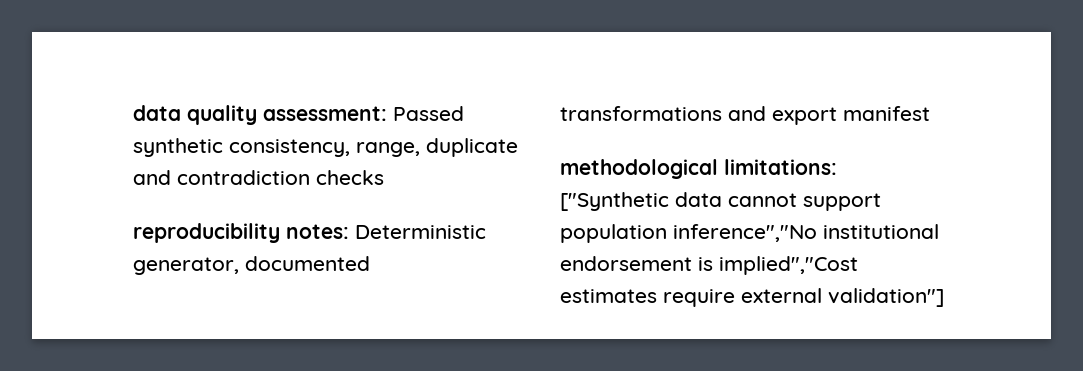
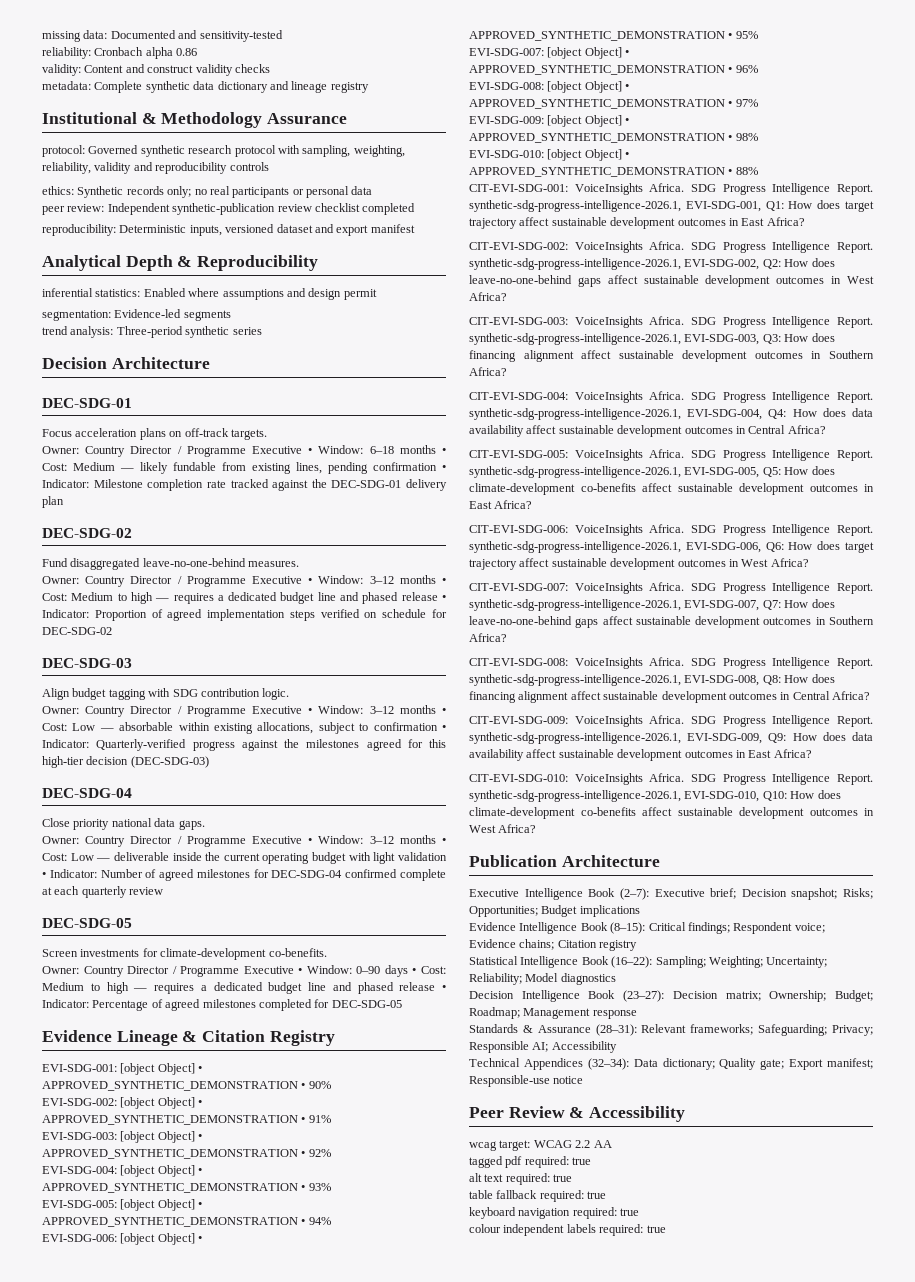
- data quality assessment: Passed synthetic consistency, range, duplicate and contradiction checks
- reproducibility notes: Deterministic generator, documented transformations and export manifest
- methodological limitations: ["Synthetic data cannot support population inference","No institutional endorsement is implied","Cost estimates require external validation"]
+ missing data: Documented and sensitivity-tested
+ reliability: Cronbach alpha 0.86
+ validity: Content and construct validity checks
+ metadata: Complete synthetic data dictionary and lineage registry
+ Institutional & Methodology Assurance
+ protocol: Governed synthetic research protocol with sampling, weighting, reliability, validity and reproducibility controls
+ ethics: Synthetic records only; no real participants or personal data
+ peer review: Independent synthetic-publication review checklist completed
+ reproducibility: Deterministic inputs, versioned dataset and export manifest
+ Analytical Depth & Reproducibility
+ inferential statistics: Enabled where assumptions and design permit
+ segmentation: Evidence-led segments
+ trend analysis: Three-period synthetic series
+ Decision Architecture
+ DEC-SDG-01
+ Focus acceleration plans on off-track targets.
+ Owner: Country Director / Programme Executive • Window: 6–18 months • Cost: Medium — likely fundable from existing lines, pending confirmation • Indicator: Milestone completion rate tracked against the DEC-SDG-01 delivery plan
+ DEC-SDG-02
+ Fund disaggregated leave-no-one-behind measures.
+ Owner: Country Director / Programme Executive • Window: 3–12 months • Cost: Medium to high — requires a dedicated budget line and phased release • Indicator: Proportion of agreed implementation steps verified on schedule for DEC-SDG-02
+ DEC-SDG-03
+ Align budget tagging with SDG contribution logic.
+ Owner: Country Director / Programme Executive • Window: 3–12 months • Cost: Low — absorbable within existing allocations, subject to confirmation • Indicator: Quarterly-verified progress against the milestones agreed for this high-tier decision (DEC-SDG-03)
+ DEC-SDG-04
+ Close priority national data gaps.
+ Owner: Country Director / Programme Executive • Window: 3–12 months • Cost: Low — deliverable inside the current operating budget with light validation • Indicator: Number of agreed milestones for DEC-SDG-04 confirmed complete at each quarterly review
+ DEC-SDG-05
+ Screen investments for climate-development co-benefits.
+ Owner: Country Director / Programme Executive • Window: 0–90 days • Cost: Medium to high — requires a dedicated budget line and phased release • Indicator: Percentage of agreed milestones completed for DEC-SDG-05
+ Evidence Lineage & Citation Registry
+ EVI-SDG-001: [object Object] • APPROVED_SYNTHETIC_DEMONSTRATION • 90%
+ EVI-SDG-002: [object Object] • APPROVED_SYNTHETIC_DEMONSTRATION • 91%
+ EVI-SDG-003: [object Object] • APPROVED_SYNTHETIC_DEMONSTRATION • 92%
+ EVI-SDG-004: [object Object] • APPROVED_SYNTHETIC_DEMONSTRATION • 93%
+ EVI-SDG-005: [object Object] • APPROVED_SYNTHETIC_DEMONSTRATION • 94%
+ EVI-SDG-006: [object Object] • APPROVED_SYNTHETIC_DEMONSTRATION • 95%
+ EVI-SDG-007: [object Object] • APPROVED_SYNTHETIC_DEMONSTRATION • 96%
+ EVI-SDG-008: [object Object] • APPROVED_SYNTHETIC_DEMONSTRATION • 97%
+ EVI-SDG-009: [object Object] • APPROVED_SYNTHETIC_DEMONSTRATION • 98%
+ EVI-SDG-010: [object Object] • APPROVED_SYNTHETIC_DEMONSTRATION • 88%
+ CIT-EVI-SDG-001: VoiceInsights Africa. SDG Progress Intelligence Report. synthetic-sdg-progress-intelligence-2026.1, EVI-SDG-001, Q1: How does target trajectory affect sustainable development outcomes in East Africa?
+ CIT-EVI-SDG-002: VoiceInsights Africa. SDG Progress Intelligence Report. synthetic-sdg-progress-intelligence-2026.1, EVI-SDG-002, Q2: How does leave-no-one-behind gaps affect sustainable development outcomes in West Africa?
+ CIT-EVI-SDG-003: VoiceInsights Africa. SDG Progress Intelligence Report. synthetic-sdg-progress-intelligence-2026.1, EVI-SDG-003, Q3: How does financing alignment affect sustainable development outcomes in Southern Africa?
+ CIT-EVI-SDG-004: VoiceInsights Africa. SDG Progress Intelligence Report. synthetic-sdg-progress-intelligence-2026.1, EVI-SDG-004, Q4: How does data availability affect sustainable development outcomes in Central Africa?
+ CIT-EVI-SDG-005: VoiceInsights Africa. SDG Progress Intelligence Report. synthetic-sdg-progress-intelligence-2026.1, EVI-SDG-005, Q5: How does climate-development co-benefits affect sustainable development outcomes in East Africa?
+ CIT-EVI-SDG-006: VoiceInsights Africa. SDG Progress Intelligence Report. synthetic-sdg-progress-intelligence-2026.1, EVI-SDG-006, Q6: How does target trajectory affect sustainable development outcomes in West Africa?
+ CIT-EVI-SDG-007: VoiceInsights Africa. SDG Progress Intelligence Report. synthetic-sdg-progress-intelligence-2026.1, EVI-SDG-007, Q7: How does leave-no-one-behind gaps affect sustainable development outcomes in Southern Africa?
+ CIT-EVI-SDG-008: VoiceInsights Africa. SDG Progress Intelligence Report. synthetic-sdg-progress-intelligence-2026.1, EVI-SDG-008, Q8: How does financing alignment affect sustainable development outcomes in Central Africa?
+ CIT-EVI-SDG-009: VoiceInsights Africa. SDG Progress Intelligence Report. synthetic-sdg-progress-intelligence-2026.1, EVI-SDG-009, Q9: How does data availability affect sustainable development outcomes in East Africa?
+ CIT-EVI-SDG-010: VoiceInsights Africa. SDG Progress Intelligence Report. synthetic-sdg-progress-intelligence-2026.1, EVI-SDG-010, Q10: How does climate-development co-benefits affect sustainable development outcomes in West Africa?
+ Publication Architecture
+ Executive Intelligence Book (2–7): Executive brief; Decision snapshot; Risks; Opportunities; Budget implications
+ Evidence Intelligence Book (8–15): Critical findings; Respondent voice; Evidence chains; Citation registry
+ Statistical Intelligence Book (16–22): Sampling; Weighting; Uncertainty; Reliability; Model diagnostics
+ Decision Intelligence Book (23–27): Decision matrix; Ownership; Budget; Roadmap; Management response
+ Standards & Assurance (28–31): Relevant frameworks; Safeguarding; Privacy; Responsible AI; Accessibility
+ Technical Appendices (32–34): Data dictionary; Quality gate; Export manifest; Responsible-use notice
+ Peer Review & Accessibility
+ wcag target: WCAG 2.2 AA
+ tagged pdf required: true
+ alt text required: true
+ table fallback required: true
+ keyboard navigation required: true
+ colour independent labels required: true

